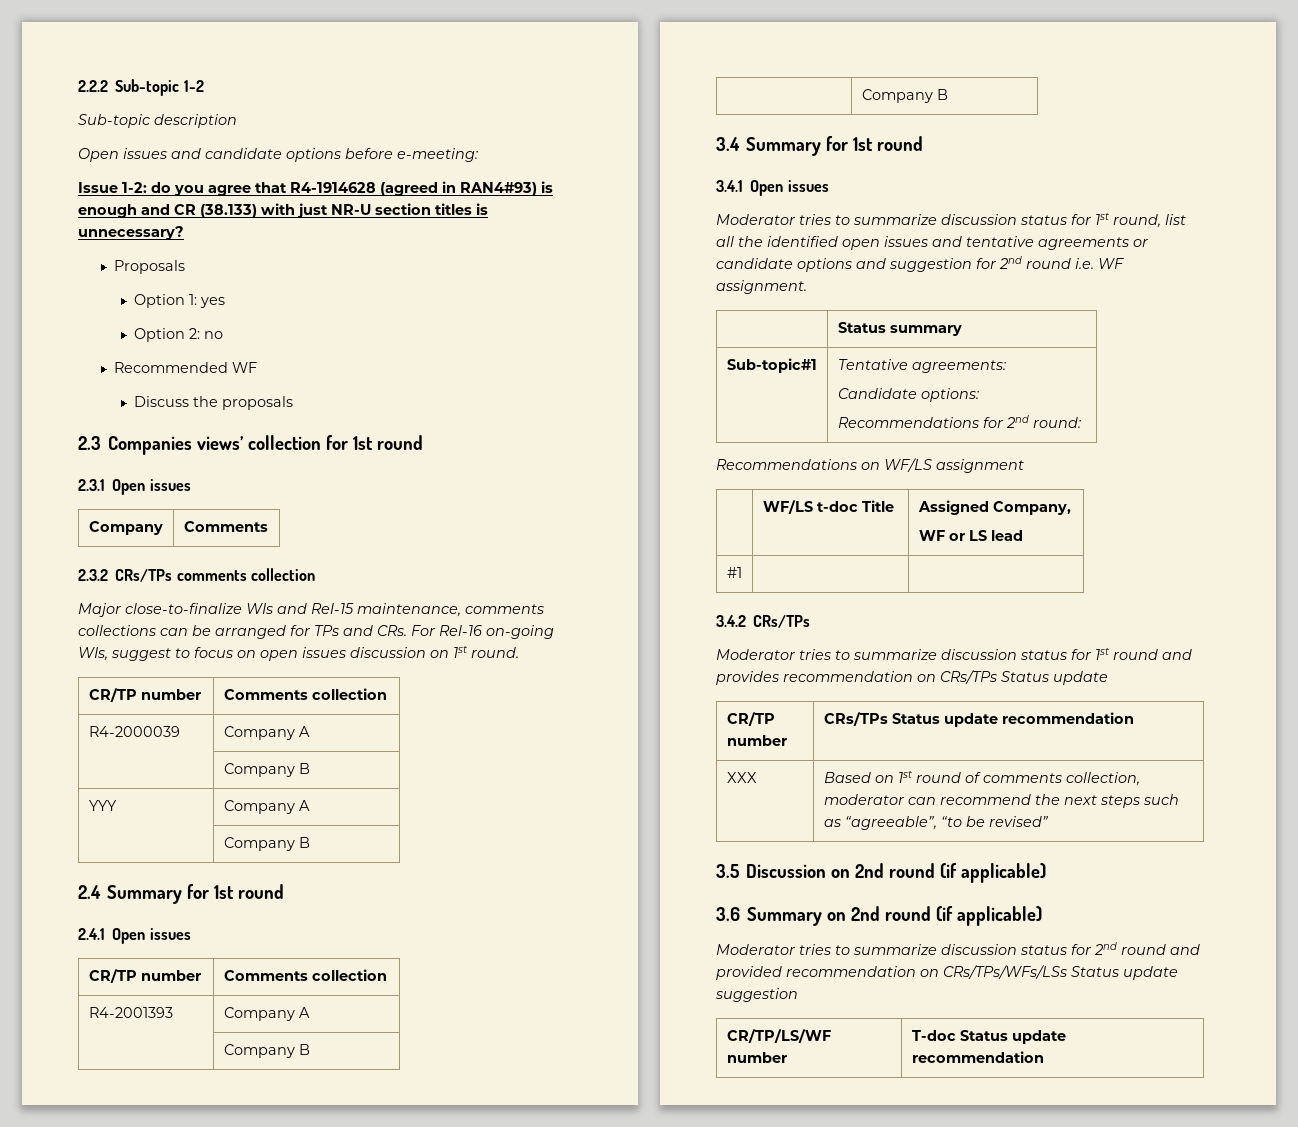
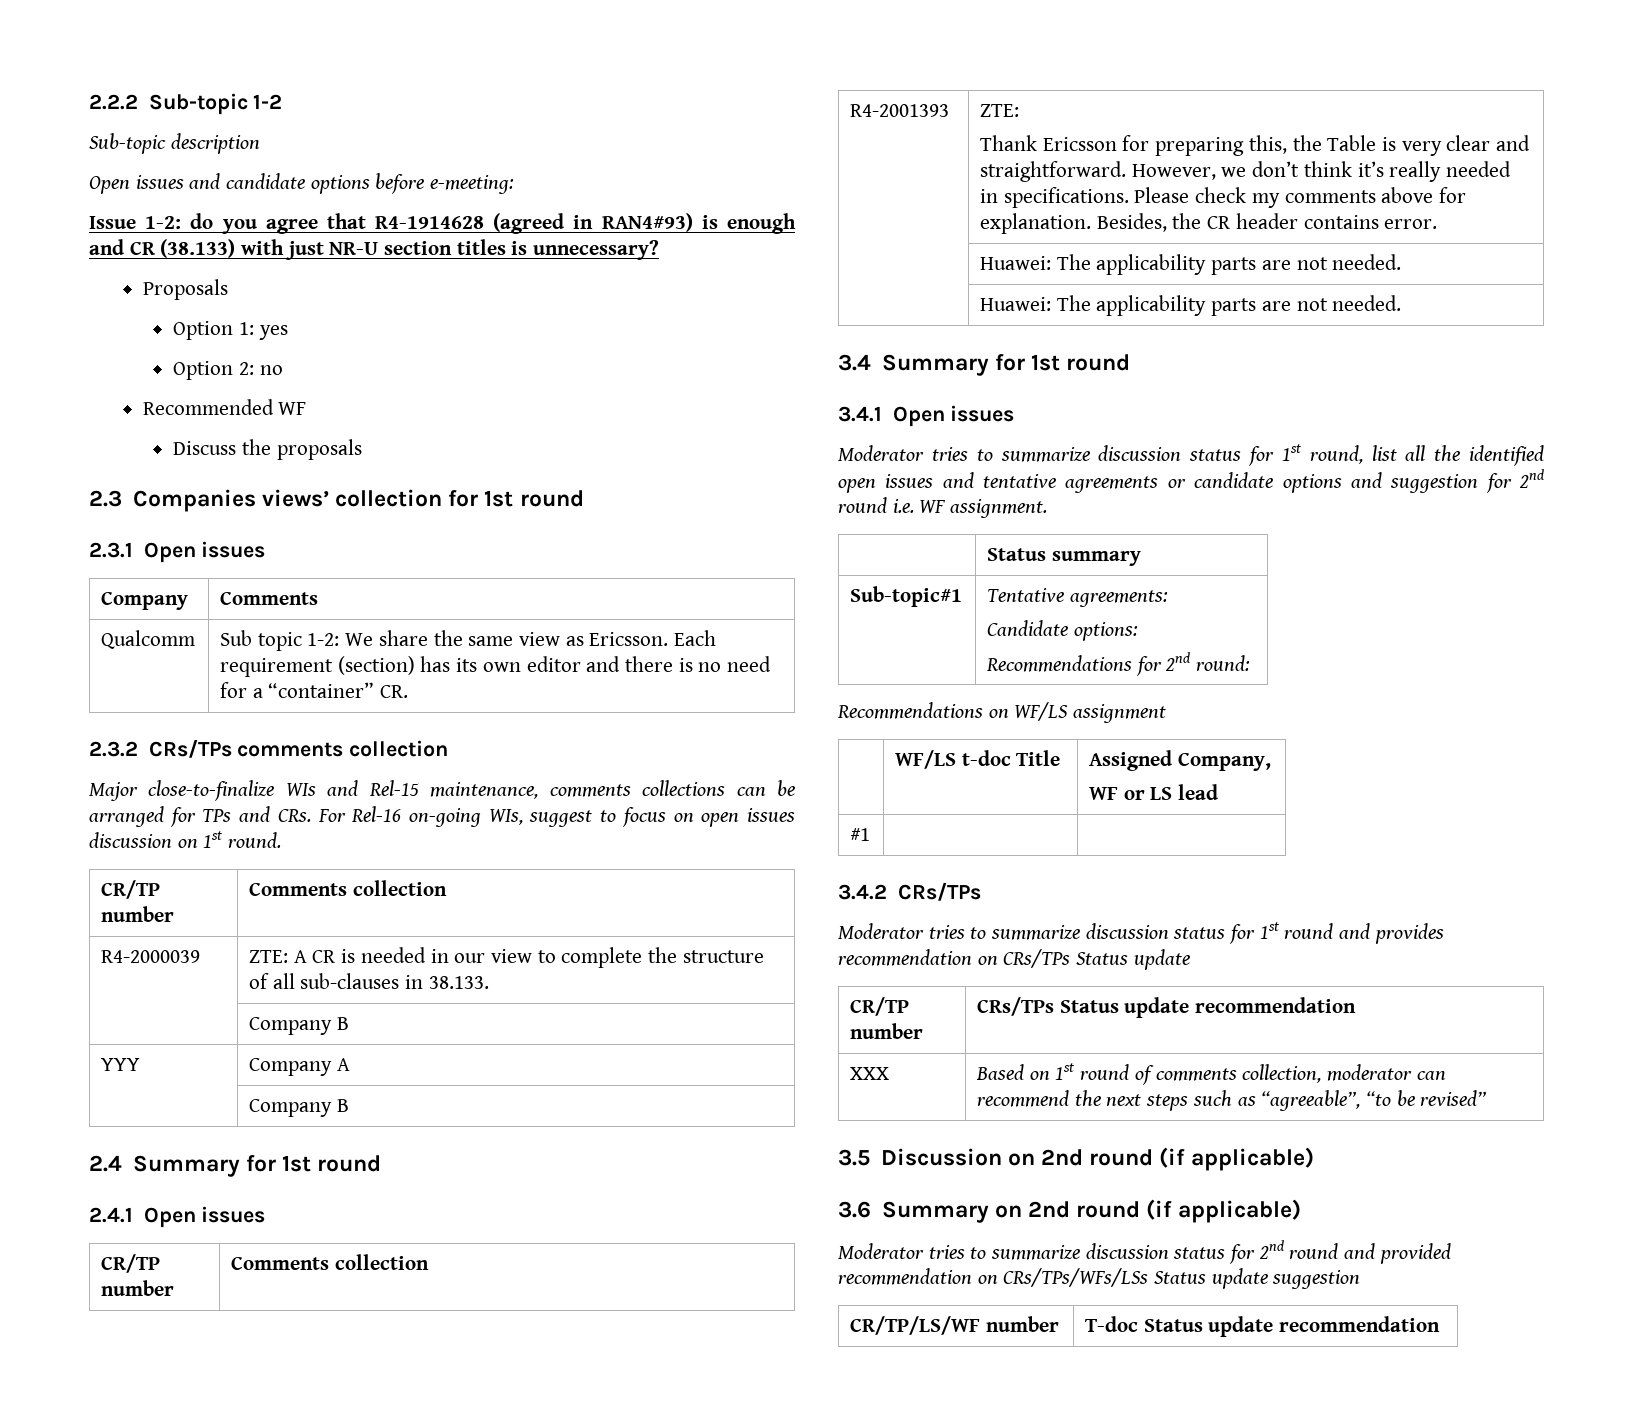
+ Qualcomm | Sub topic 1-2: We share the same view as Ericsson. Each requirement (section) has its own editor and there is no need for a “container” CR.
- R4-2000039 | Company A
+ R4-2000039 | ZTE: A CR is needed in our view to complete the structure of all sub-clauses in 38.133.
- R4-2001393 | Company A
- | Company B
- | Company B
+ R4-2001393 | ZTE:
+ Thank Ericsson for preparing this, the Table is very clear and straightforward. However, we don’t think it’s really needed in specifications. Please check my comments above for explanation. Besides, the CR header contains error.
+ | Huawei: The applicability parts are not needed.
+ | Huawei: The applicability parts are not needed.

